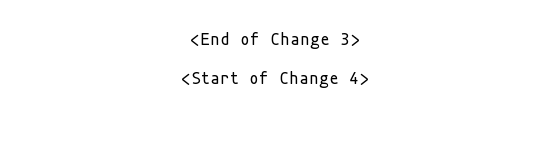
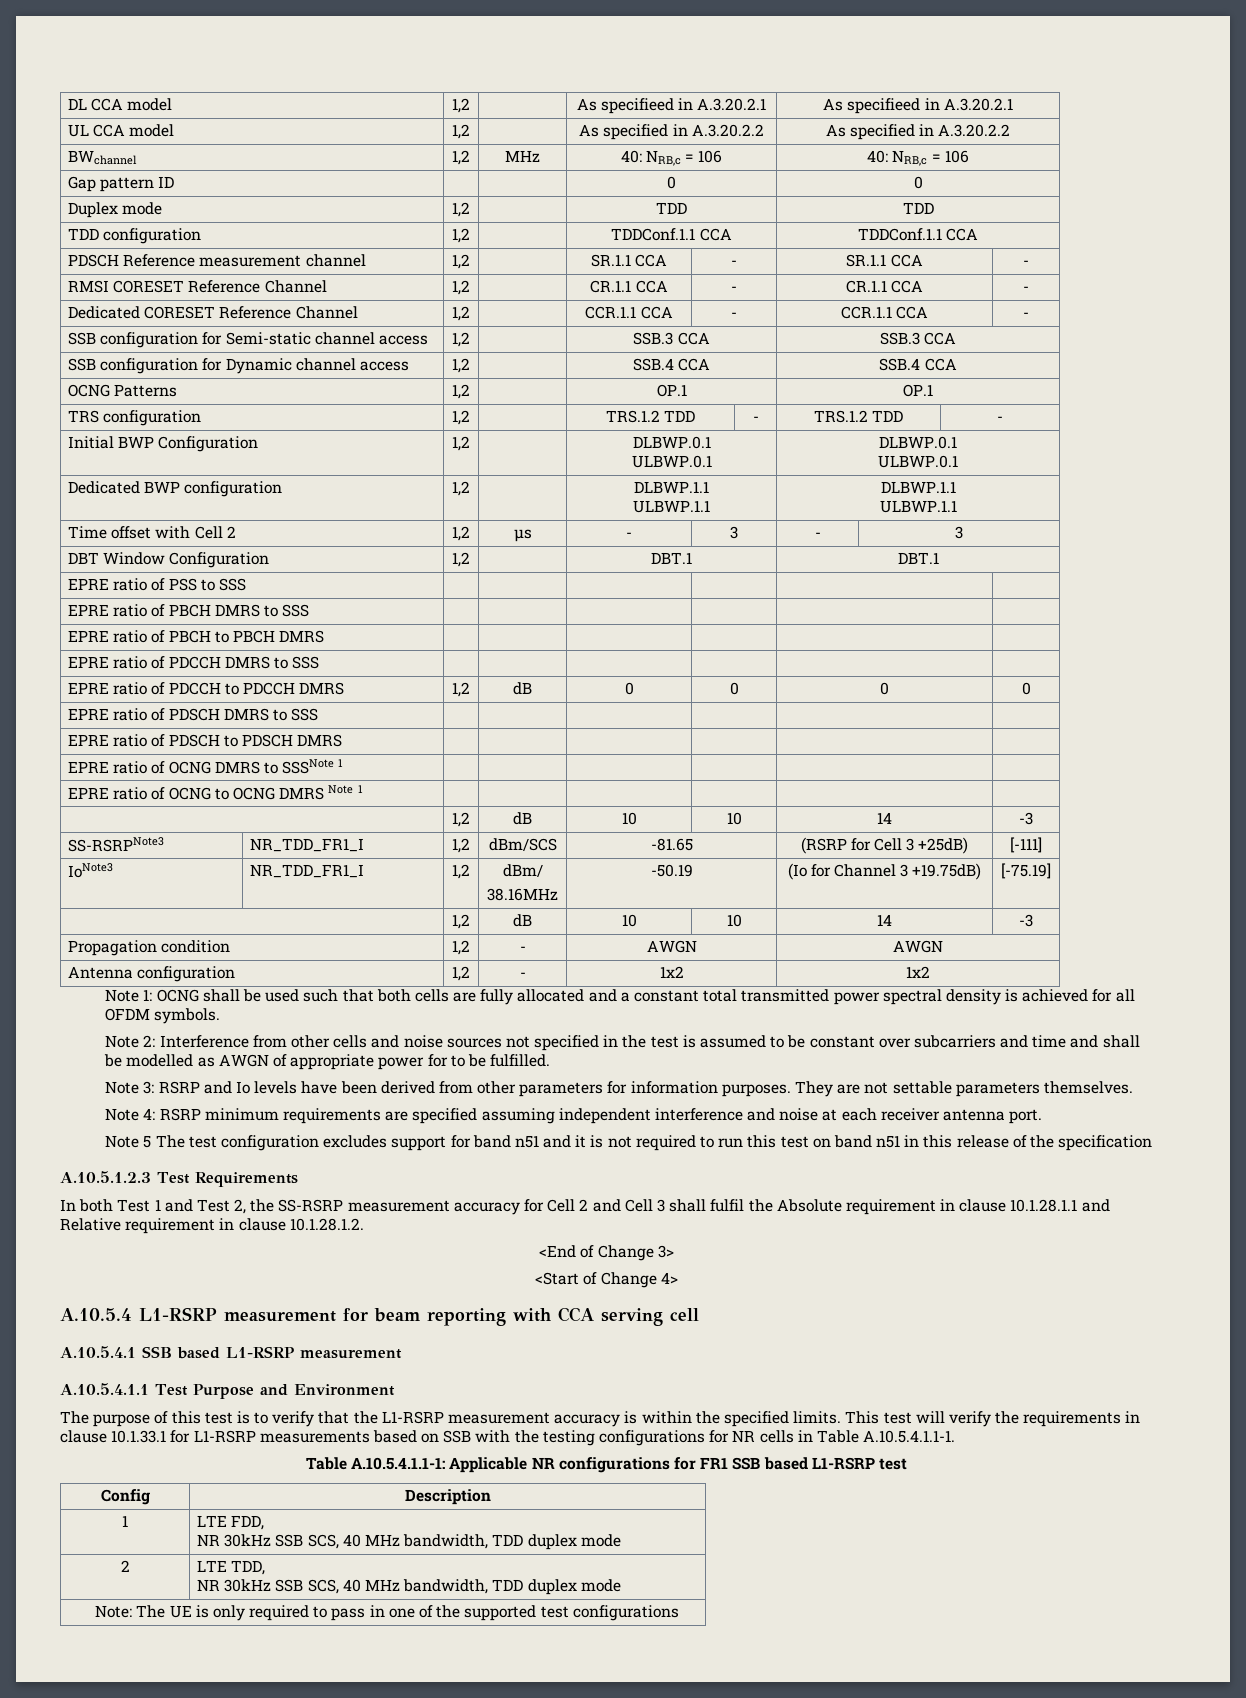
+ DL CCA model | 1,2 | | As specifieed in A.3.20.2.1 | As specifieed in A.3.20.2.1
+ UL CCA model | 1,2 | | As specified in A.3.20.2.2 | As specified in A.3.20.2.2
+ BWchannel | 1,2 | MHz | 40: NRB,c = 106 | 40: NRB,c = 106
+ Gap pattern ID | | | 0 | 0
+ Duplex mode | 1,2 | | TDD | TDD
+ TDD configuration | 1,2 | | TDDConf.1.1 CCA | TDDConf.1.1 CCA
+ PDSCH Reference measurement channel | 1,2 | | SR.1.1 CCA | - | SR.1.1 CCA | -
+ RMSI CORESET Reference Channel | 1,2 | | CR.1.1 CCA | - | CR.1.1 CCA | -
+ Dedicated CORESET Reference Channel | 1,2 | | CCR.1.1 CCA | - | CCR.1.1 CCA | -
+ SSB configuration for Semi-static channel access | 1,2 | | SSB.3 CCA | SSB.3 CCA
+ SSB configuration for Dynamic channel access | 1,2 | | SSB.4 CCA | SSB.4 CCA
+ OCNG Patterns | 1,2 | | OP.1 | OP.1
+ TRS configuration | 1,2 | | TRS.1.2 TDD | - | TRS.1.2 TDD | -
+ Initial BWP Configuration | 1,2 | | DLBWP.0.1
+ ULBWP.0.1 | DLBWP.0.1
+ ULBWP.0.1
+ Dedicated BWP configuration | 1,2 | | DLBWP.1.1
+ ULBWP.1.1 | DLBWP.1.1
+ ULBWP.1.1
+ Time offset with Cell 2 | 1,2 | μs | - | 3 | - | 3
+ DBT Window Configuration | 1,2 | | DBT.1 | DBT.1
+ EPRE ratio of PSS to SSS | | | | | |
+ EPRE ratio of PBCH DMRS to SSS | | | | | |
+ EPRE ratio of PBCH to PBCH DMRS | | | | | |
+ EPRE ratio of PDCCH DMRS to SSS | | | | | |
+ EPRE ratio of PDCCH to PDCCH DMRS | 1,2 | dB | 0 | 0 | 0 | 0
+ EPRE ratio of PDSCH DMRS to SSS | | | | | |
+ EPRE ratio of PDSCH to PDSCH DMRS | | | | | |
+ EPRE ratio of OCNG DMRS to SSSNote 1 | | | | | |
+ EPRE ratio of OCNG to OCNG DMRS Note 1 | | | | | |
+ | 1,2 | dB | 10 | 10 | 14 | -3
+ SS-RSRPNote3 | NR_TDD_FR1_I | 1,2 | dBm/SCS | -81.65 | (RSRP for Cell 3 +25dB) | [-111]
+ IoNote3 | NR_TDD_FR1_I | 1,2 | dBm/
+ 38.16MHz | -50.19 | (Io for Channel 3 +19.75dB) | [-75.19]
+ | 1,2 | dB | 10 | 10 | 14 | -3
+ Propagation condition | 1,2 | - | AWGN | AWGN
+ Antenna configuration | 1,2 | - | 1x2 | 1x2
+ Note 1: OCNG shall be used such that both cells are fully allocated and a constant total transmitted power spectral density is achieved for all OFDM symbols.
+ Note 2: Interference from other cells and noise sources not specified in the test is assumed to be constant over subcarriers and time and shall be modelled as AWGN of appropriate power for to be fulfilled.
+ Note 3: RSRP and Io levels have been derived from other parameters for information purposes. They are not settable parameters themselves.
+ Note 4: RSRP minimum requirements are specified assuming independent interference and noise at each receiver antenna port.
+ Note 5 The test configuration excludes support for band n51 and it is not required to run this test on band n51 in this release of the specification
+ A.10.5.1.2.3 Test Requirements
+ In both Test 1 and Test 2, the SS-RSRP measurement accuracy for Cell 2 and Cell 3 shall fulfil the Absolute requirement in clause 10.1.28.1.1 and Relative requirement in clause 10.1.28.1.2.
+ A.10.5.4 L1-RSRP measurement for beam reporting with CCA serving cell
+ A.10.5.4.1 SSB based L1-RSRP measurement
+ A.10.5.4.1.1 Test Purpose and Environment
+ The purpose of this test is to verify that the L1-RSRP measurement accuracy is within the specified limits. This test will verify the requirements in clause 10.1.33.1 for L1-RSRP measurements based on SSB with the testing configurations for NR cells in Table A.10.5.4.1.1-1.
+ Table A.10.5.4.1.1-1: Applicable NR configurations for FR1 SSB based L1-RSRP test
+ Config | Description
+ 1 | LTE FDD,
+ NR 30kHz SSB SCS, 40 MHz bandwidth, TDD duplex mode
+ 2 | LTE TDD,
+ NR 30kHz SSB SCS, 40 MHz bandwidth, TDD duplex mode
+ Note: The UE is only required to pass in one of the supported test configurations

